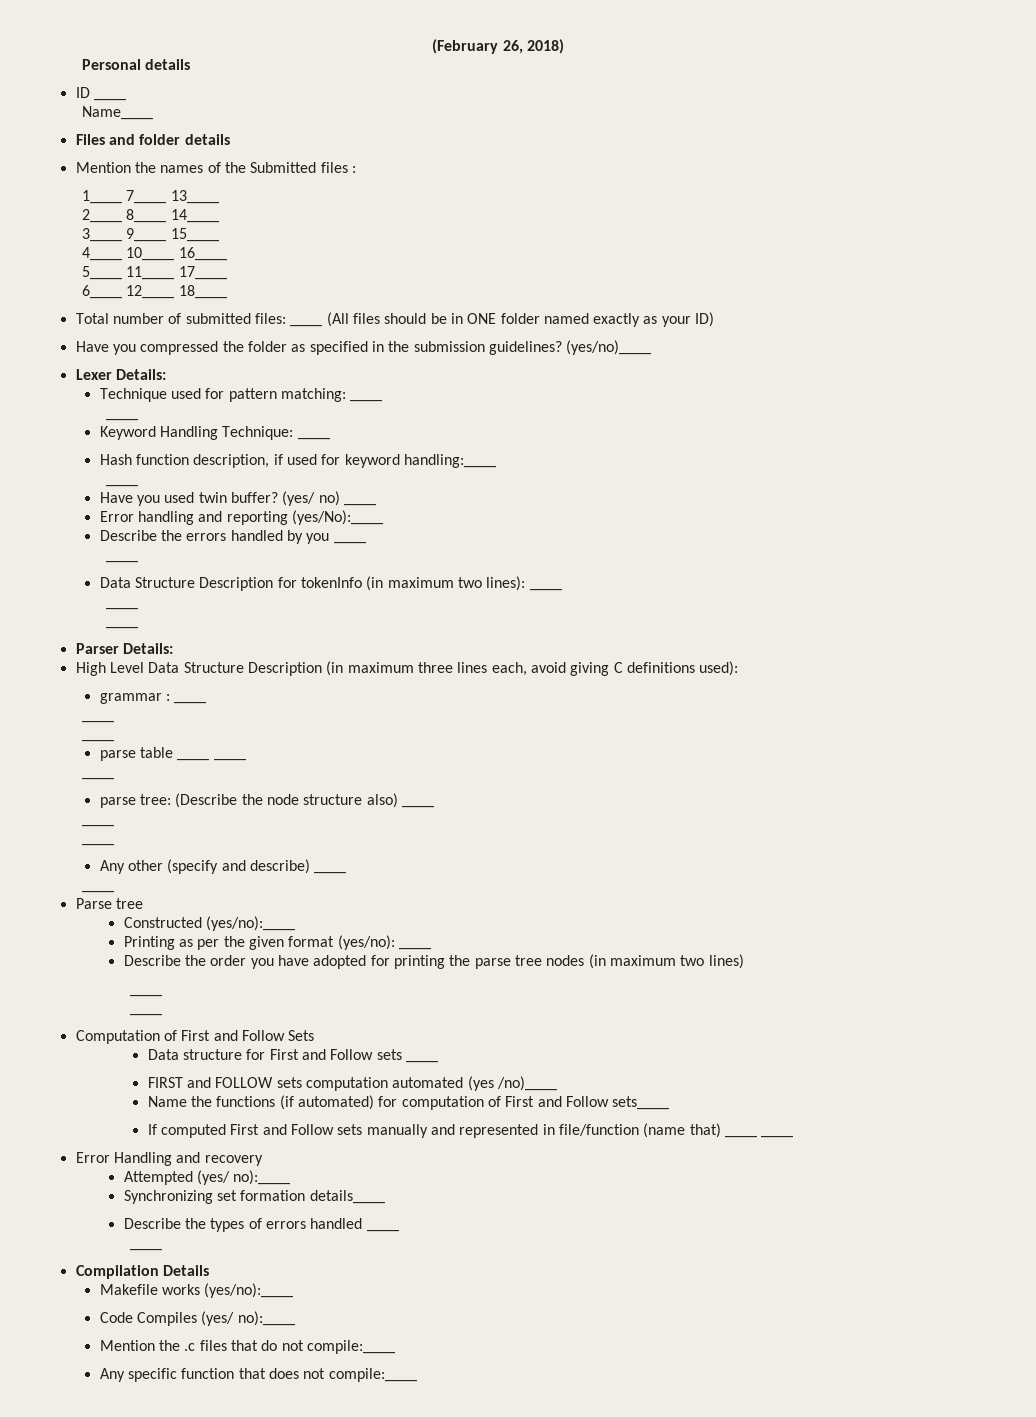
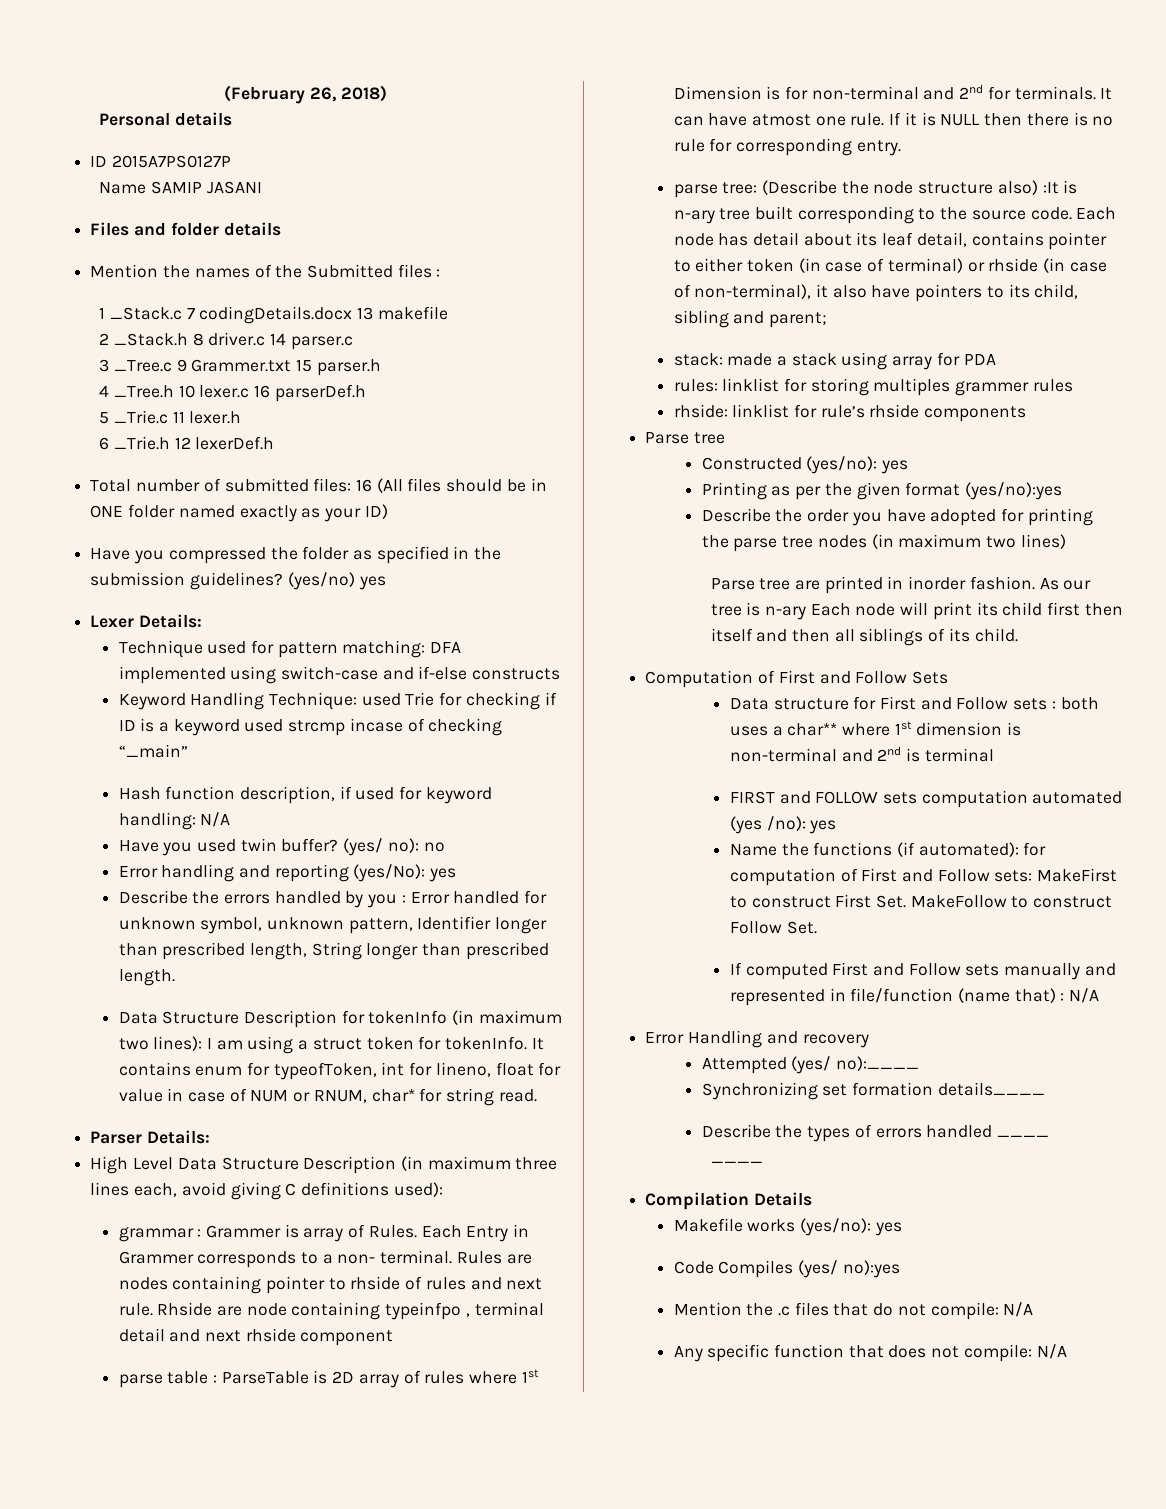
- ID ____
- Name____
+ ID 2015A7PS0127P
+ Name SAMIP JASANI
- 1____ 7____ 13____
- 2____ 8____ 14____
- 3____ 9____ 15____
- 4____ 10____ 16____
- 5____ 11____ 17____
- 6____ 12____ 18____
+ 1 _Stack.c 7 codingDetails.docx 13 makefile
+ 2 _Stack.h 8 driver.c 14 parser.c
+ 3 _Tree.c 9 Grammer.txt 15 parser.h
+ 4 _Tree.h 10 lexer.c 16 parserDef.h
+ 5 _Trie.c 11 lexer.h
+ 6 _Trie.h 12 lexerDef.h
- Total number of submitted files: ____ (All files should be in ONE folder named exactly as your ID)
+ Total number of submitted files: 16 (All files should be in ONE folder named exactly as your ID)
- (yes/no)____
+ (yes/no) yes
- Technique used for pattern matching: ____
- ____
- Keyword Handling Technique: ____
+ Technique used for pattern matching: DFA implemented using switch-case and if-else constructs
+ Keyword Handling Technique: used Trie for checking if ID is a keyword used strcmp incase of checking “_main”
- Hash function description, if used for keyword handling:____
- ____
+ Hash function description, if used for keyword handling: N/A
- (yes/ no) ____
+ (yes/ no): no
- Error handling and reporting (yes/No):____
+ Error handling and reporting (yes/No): yes
- Describe the errors handled by you ____
- ____
+ Describe the errors handled by you : Error handled for unknown symbol, unknown pattern, Identifier longer than prescribed length, String longer than prescribed length.
- Data Structure Description for tokenInfo (in maximum two lines): ____
- ____
- ____
+ Data Structure Description for tokenInfo (in maximum two lines): I am using a struct token for tokenInfo. It contains enum for typeofToken, int for lineno, float for value in case of NUM or RNUM, char* for string read.
- grammar : ____
- ____
- ____
- parse table ____ ____
- ____
+ grammar : Grammer is array of Rules. Each Entry in Grammer corresponds to a non- terminal. Rules are nodes containing pointer to rhside of rules and next rule. Rhside are node containing typeinfpo , terminal detail and next rhside component
+ parse table : ParseTable is 2D array of rules where 1st Dimension is for non-terminal and 2nd for terminals. It can have atmost one rule. If it is NULL then there is no rule for corresponding entry.
- parse tree: (Describe the node structure also) ____
- ____
- ____
- Any other (specify and describe) ____
- ____
+ parse tree: (Describe the node structure also) :It is n-ary tree built corresponding to the source code. Each node has detail about its leaf detail, contains pointer to either token (in case of terminal) or rhside (in case of non-terminal), it also have pointers to its child, sibling and parent;
+ stack: made a stack using array for PDA
+ rules: linklist for storing multiples grammer rules
+ rhside: linklist for rule’s rhside components
- Constructed (yes/no):____
+ Constructed (yes/no): yes
- Printing as per the given format (yes/no): ____
+ Printing as per the given format (yes/no):yes
  Describe the order you have adopted for printing the parse tree nodes (in maximum two lines)
- ____
- ____
+ Parse tree are printed in inorder fashion. As our tree is n-ary Each node will print its child first then itself and then all siblings of its child.
- Data structure for First and Follow sets ____
+ Data structure for First and Follow sets : both uses a char** where 1st dimension is non-terminal and 2nd is terminal
- FIRST and FOLLOW sets computation automated (yes /no)____
+ FIRST and FOLLOW sets computation automated (yes /no): yes
- Name the functions (if automated) for computation of First and Follow sets____
+ Name the functions (if automated): for computation of First and Follow sets: MakeFirst to construct First Set. MakeFollow to construct Follow Set.
- If computed First and Follow sets manually and represented in file/function (name that) ____ ____
+ If computed First and Follow sets manually and represented in file/function (name that) : N/A
- Makefile works (yes/no):____
+ Makefile works (yes/no): yes
- Code Compiles (yes/ no):____
+ Code Compiles (yes/ no):yes
- Mention the .c files that do not compile:____
+ Mention the .c files that do not compile: N/A
- Any specific function that does not compile:____
+ Any specific function that does not compile: N/A

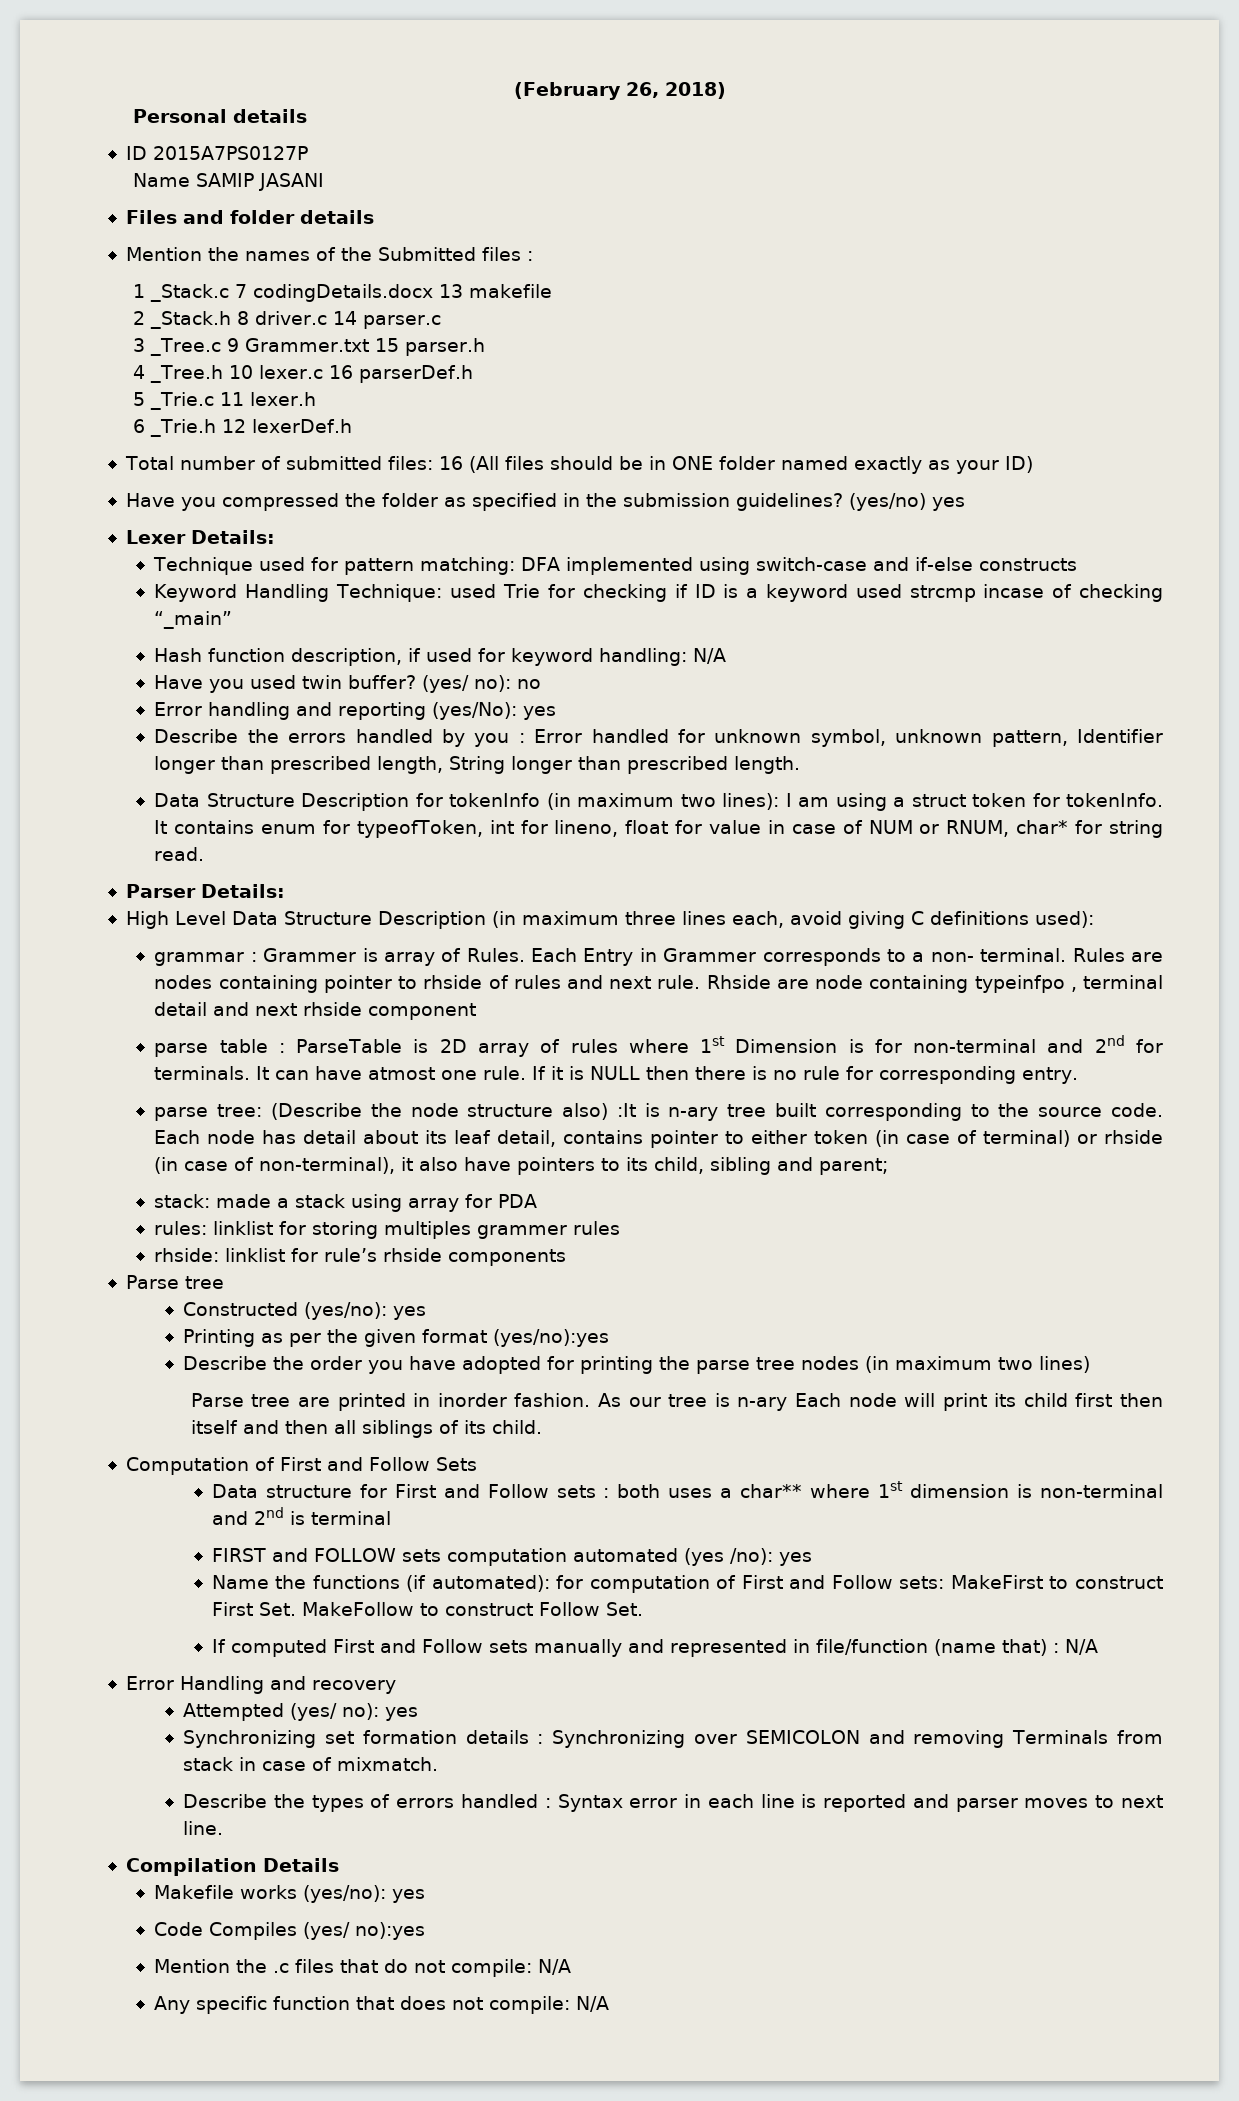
- Attempted (yes/ no):____
+ Attempted (yes/ no): yes
- Synchronizing set formation details____
+ Synchronizing set formation details : Synchronizing over SEMICOLON and removing Terminals from stack in case of mixmatch.
- Describe the types of errors handled ____
- ____
+ Describe the types of errors handled : Syntax error in each line is reported and parser moves to next line.

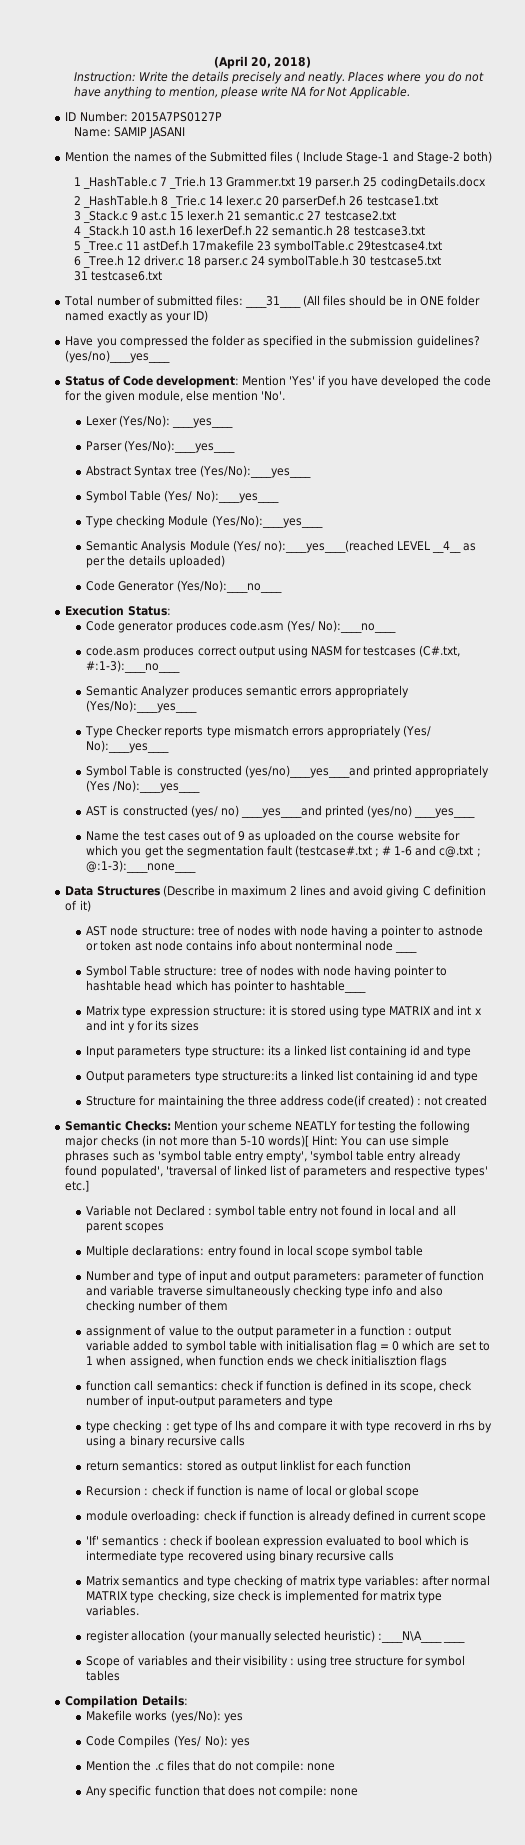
- (February 26, 2018)
+ (April 20, 2018)
- Personal details
- ID 2015A7PS0127P
+ Instruction: Write the details precisely and neatly. Places where you do not have anything to mention, please write NA for Not Applicable.
+ ID Number: 2015A7PS0127P
- Name SAMIP JASANI
+ Name: SAMIP JASANI
- Files and folder details
- Mention the names of the Submitted files :
- 1 _Stack.c 7 codingDetails.docx 13 makefile
- 2 _Stack.h 8 driver.c 14 parser.c
- 3 _Tree.c 9 Grammer.txt 15 parser.h
- 4 _Tree.h 10 lexer.c 16 parserDef.h
- 5 _Trie.c 11 lexer.h
- 6 _Trie.h 12 lexerDef.h
+ Mention the names of the Submitted files ( Include Stage-1 and Stage-2 both)
+ 1 _HashTable.c 7 _Trie.h 13 Grammer.txt 19 parser.h 25 codingDetails.docx
+ 2 _HashTable.h 8 _Trie.c 14 lexer.c 20 parserDef.h 26 testcase1.txt
+ 3 _Stack.c 9 ast.c 15 lexer.h 21 semantic.c 27 testcase2.txt
+ 4 _Stack.h 10 ast.h 16 lexerDef.h 22 semantic.h 28 testcase3.txt
+ 5 _Tree.c 11 astDef.h 17makefile 23 symbolTable.c 29testcase4.txt
+ 6 _Tree.h 12 driver.c 18 parser.c 24 symbolTable.h 30 testcase5.txt
+ 31 testcase6.txt
- Total number of submitted files: 16 (All files should be in ONE folder named exactly as your ID)
+ Total number of submitted files: ____31____ (All files should be in ONE folder named exactly as your ID)
- (yes/no) yes
- Lexer Details:
- Technique used for pattern matching: DFA implemented using switch-case and if-else constructs
- Keyword Handling Technique: used Trie for checking if ID is a keyword used strcmp incase of checking “_main”
- Hash function description, if used for keyword handling: N/A
- Have you used twin buffer? (yes/ no): no
- Error handling and reporting (yes/No): yes
- Describe the errors handled by you : Error handled for unknown symbol, unknown pattern, Identifier longer than prescribed length, String longer than prescribed length.
- Data Structure Description for tokenInfo (in maximum two lines): I am using a struct token for tokenInfo. It contains enum for typeofToken, int for lineno, float for value in case of NUM or RNUM, char* for string read.
- Parser Details:
- High Level Data Structure Description (in maximum three lines each, avoid giving C definitions used):
- grammar : Grammer is array of Rules. Each Entry in Grammer corresponds to a non- terminal. Rules are nodes containing pointer to rhside of rules and next rule. Rhside are node containing typeinfpo , terminal detail and next rhside component
- parse table : ParseTable is 2D array of rules where 1st Dimension is for non-terminal and 2nd for terminals. It can have atmost one rule. If it is NULL then there is no rule for corresponding entry.
- parse tree: (Describe the node structure also) :It is n-ary tree built corresponding to the source code. Each node has detail about its leaf detail, contains pointer to either token (in case of terminal) or rhside (in case of non-terminal), it also have pointers to its child, sibling and parent;
- stack: made a stack using array for PDA
- rules: linklist for storing multiples grammer rules
- rhside: linklist for rule’s rhside components
- Parse tree
- Constructed (yes/no): yes
- Printing as per the given format (yes/no):yes
- Describe the order you have adopted for printing the parse tree nodes (in maximum two lines)
- Parse tree are printed in inorder fashion. As our tree is n-ary Each node will print its child first then itself and then all siblings of its child.
- Computation of First and Follow Sets
- Data structure for First and Follow sets : both uses a char** where 1st dimension is non-terminal and 2nd is terminal
- FIRST and FOLLOW sets computation automated (yes /no): yes
- Name the functions (if automated): for computation of First and Follow sets: MakeFirst to construct First Set. MakeFollow to construct Follow Set.
- If computed First and Follow sets manually and represented in file/function (name that) : N/A
- Error Handling and recovery
- Attempted (yes/ no): yes
- Synchronizing set formation details : Synchronizing over SEMICOLON and removing Terminals from stack in case of mixmatch.
- Describe the types of errors handled : Syntax error in each line is reported and parser moves to next line.
+ (yes/no)____yes____
+ Status of Code development: Mention 'Yes' if you have developed the code for the given module, else mention 'No'.
+ Lexer (Yes/No): ____yes____
+ Parser (Yes/No):____yes____
+ Abstract Syntax tree (Yes/No):____yes____
+ Symbol Table (Yes/ No):____yes____
+ Type checking Module (Yes/No):____yes____
+ Semantic Analysis Module (Yes/ no):____yes____(reached LEVEL __4__ as per the details uploaded)
+ Code Generator (Yes/No):____no____
+ Execution Status:
+ Code generator produces code.asm (Yes/ No):____no____
+ code.asm produces correct output using NASM for testcases (C#.txt, #:1-3):____no____
+ Semantic Analyzer produces semantic errors appropriately (Yes/No):____yes____
+ Type Checker reports type mismatch errors appropriately (Yes/ No):____yes____
+ Symbol Table is constructed (yes/no)____yes____and printed appropriately (Yes /No):____yes____
+ AST is constructed (yes/ no) ____yes____and printed (yes/no) ____yes____
+ Name the test cases out of 9 as uploaded on the course website for which you get the segmentation fault (testcase#.txt ; # 1-6 and c@.txt ; @:1-3):____none____
+ Data Structures (Describe in maximum 2 lines and avoid giving C definition of it)
+ AST node structure: tree of nodes with node having a pointer to astnode or token ast node contains info about nonterminal node ____
+ Symbol Table structure: tree of nodes with node having pointer to hashtable head which has pointer to hashtable____
+ Matrix type expression structure: it is stored using type MATRIX and int x and int y for its sizes
+ Input parameters type structure: its a linked list containing id and type
+ Output parameters type structure:its a linked list containing id and type
+ Structure for maintaining the three address code(if created) : not created
+ Semantic Checks: Mention your scheme NEATLY for testing the following major checks (in not more than 5-10 words)[ Hint: You can use simple phrases such as 'symbol table entry empty', 'symbol table entry already found populated', 'traversal of linked list of parameters and respective types' etc.]
+ Variable not Declared : symbol table entry not found in local and all parent scopes
+ Multiple declarations: entry found in local scope symbol table
+ Number and type of input and output parameters: parameter of function and variable traverse simultaneously checking type info and also checking number of them
+ assignment of value to the output parameter in a function : output variable added to symbol table with initialisation flag = 0 which are set to 1 when assigned, when function ends we check initialisztion flags
+ function call semantics: check if function is defined in its scope, check number of input-output parameters and type
+ type checking : get type of lhs and compare it with type recoverd in rhs by using a binary recursive calls
+ return semantics: stored as output linklist for each function
+ Recursion : check if function is name of local or global scope
+ module overloading: check if function is already defined in current scope
+ 'If' semantics : check if boolean expression evaluated to bool which is intermediate type recovered using binary recursive calls
+ Matrix semantics and type checking of matrix type variables: after normal MATRIX type checking, size check is implemented for matrix type variables.
+ register allocation (your manually selected heuristic) :____N\A____ ____
+ Scope of variables and their visibility : using tree structure for symbol tables
- Compilation Details
+ Compilation Details:
- Makefile works (yes/no): yes
+ Makefile works (yes/No): yes
- Code Compiles (yes/ no):yes
+ Code Compiles (Yes/ No): yes
- Mention the .c files that do not compile: N/A
+ Mention the .c files that do not compile: none
- Any specific function that does not compile: N/A
+ Any specific function that does not compile: none

